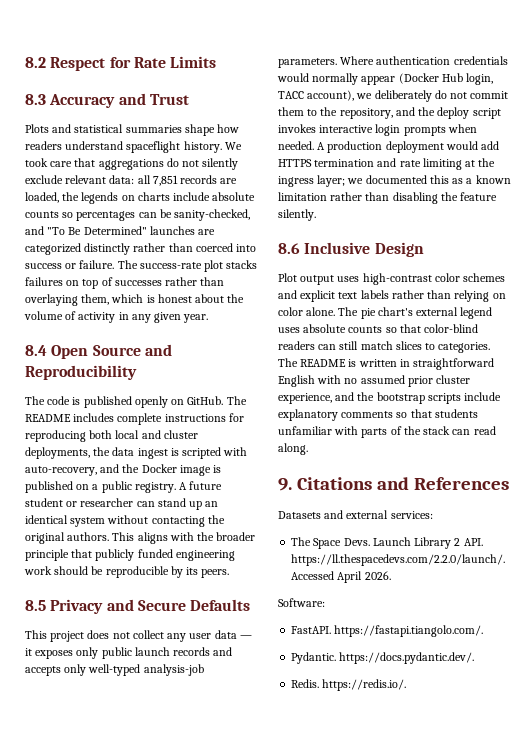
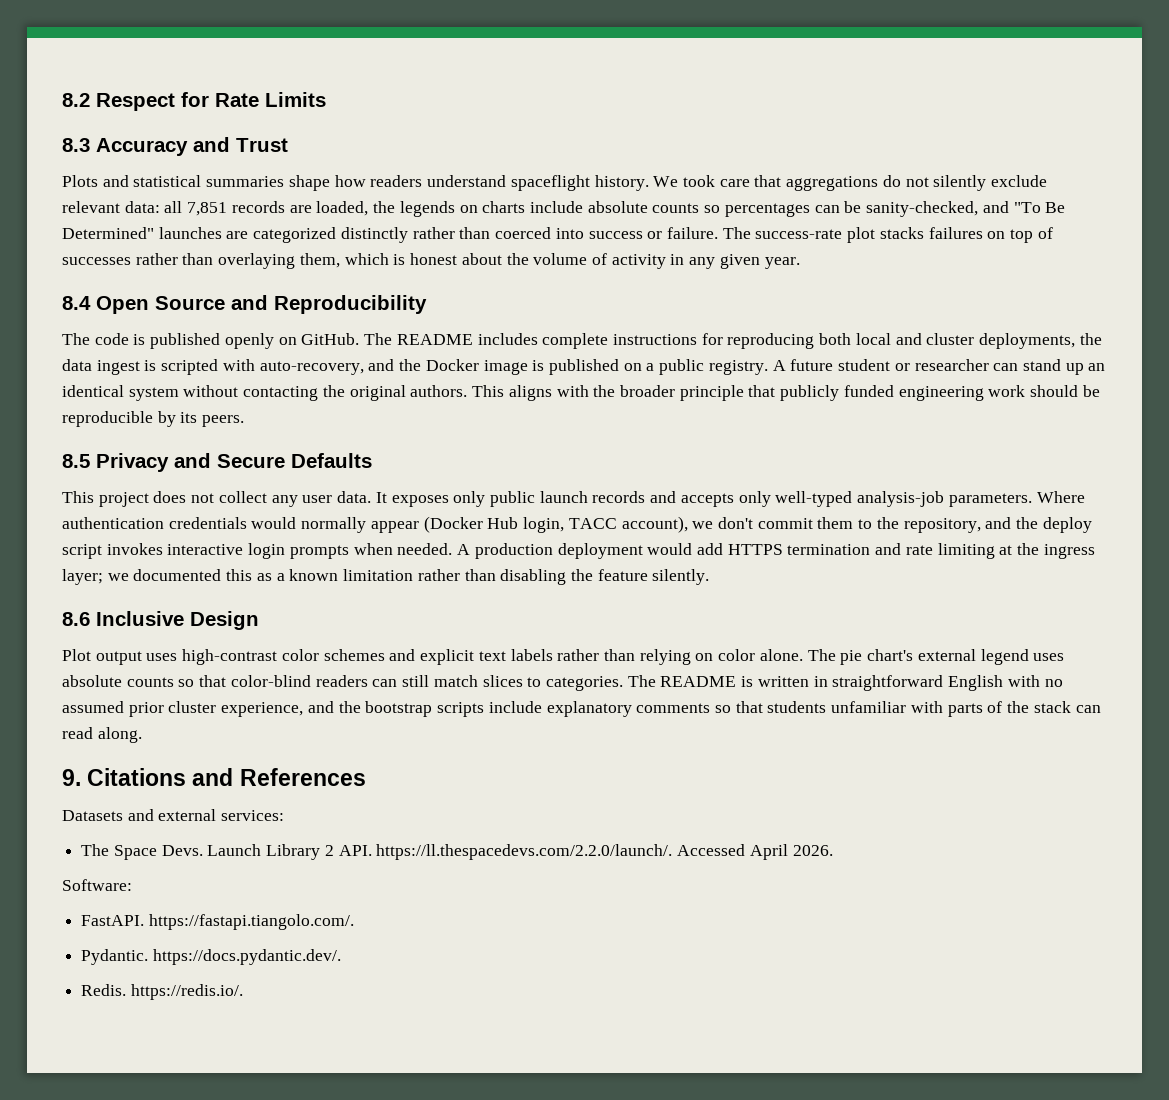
- This project does not collect any user data — it exposes only public launch records and accepts only well-typed analysis-job parameters.
+ This project does not collect any user data. It exposes only public launch records and accepts only well-typed analysis-job parameters.
- Where authentication credentials would normally appear (Docker Hub login, TACC account), we deliberately do not commit them to the repository, and the deploy script invokes interactive login prompts when needed.
+ Where authentication credentials would normally appear (Docker Hub login, TACC account), we don't commit them to the repository, and the deploy script invokes interactive login prompts when needed.

